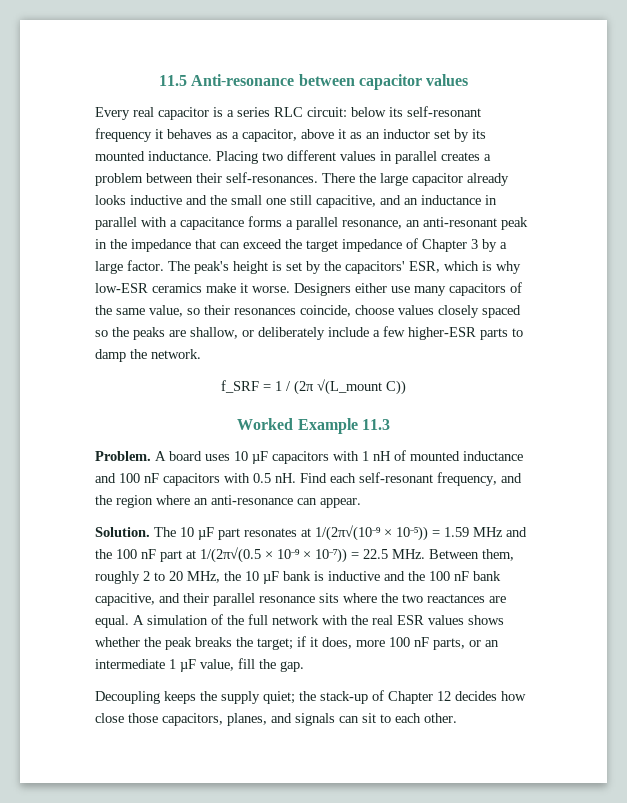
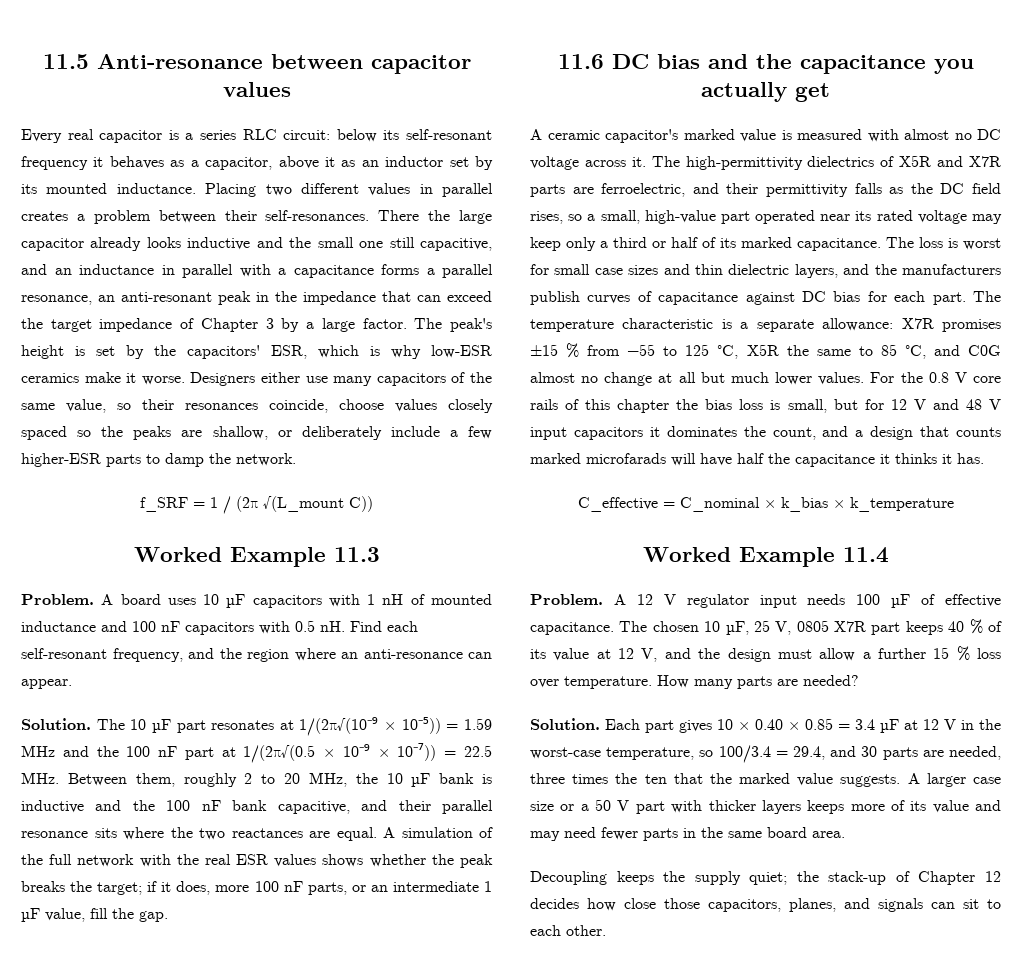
+ 11.6 DC bias and the capacitance you actually get
+ A ceramic capacitor's marked value is measured with almost no DC voltage across it. The high-permittivity dielectrics of X5R and X7R parts are ferroelectric, and their permittivity falls as the DC field rises, so a small, high-value part operated near its rated voltage may keep only a third or half of its marked capacitance. The loss is worst for small case sizes and thin dielectric layers, and the manufacturers publish curves of capacitance against DC bias for each part. The temperature characteristic is a separate allowance: X7R promises ±15 % from −55 to 125 °C, X5R the same to 85 °C, and C0G almost no change at all but much lower values. For the 0.8 V core rails of this chapter the bias loss is small, but for 12 V and 48 V input capacitors it dominates the count, and a design that counts marked microfarads will have half the capacitance it thinks it has.
+ C_effective = C_nominal × k_bias × k_temperature
+ Worked Example 11.4
+ Problem. A 12 V regulator input needs 100 µF of effective capacitance. The chosen 10 µF, 25 V, 0805 X7R part keeps 40 % of its value at 12 V, and the design must allow a further 15 % loss over temperature. How many parts are needed?
+ Solution. Each part gives 10 × 0.40 × 0.85 = 3.4 µF at 12 V in the worst-case temperature, so 100/3.4 = 29.4, and 30 parts are needed, three times the ten that the marked value suggests. A larger case size or a 50 V part with thicker layers keeps more of its value and may need fewer parts in the same board area.

